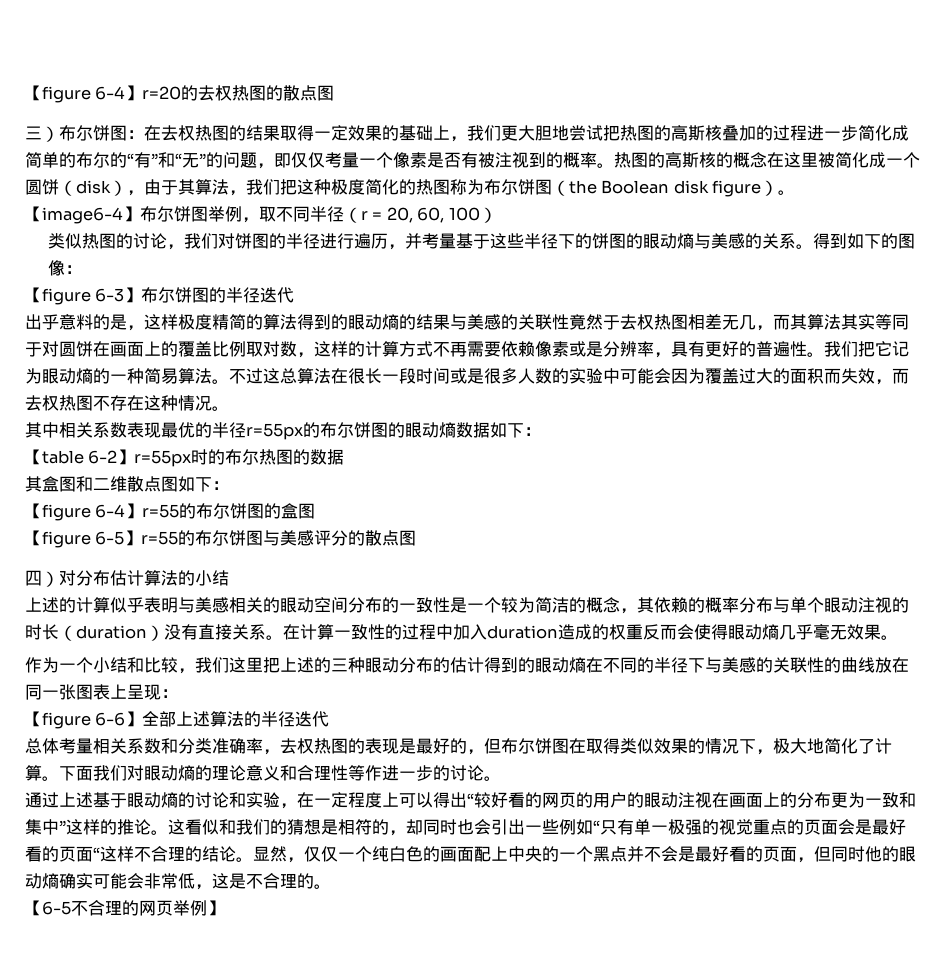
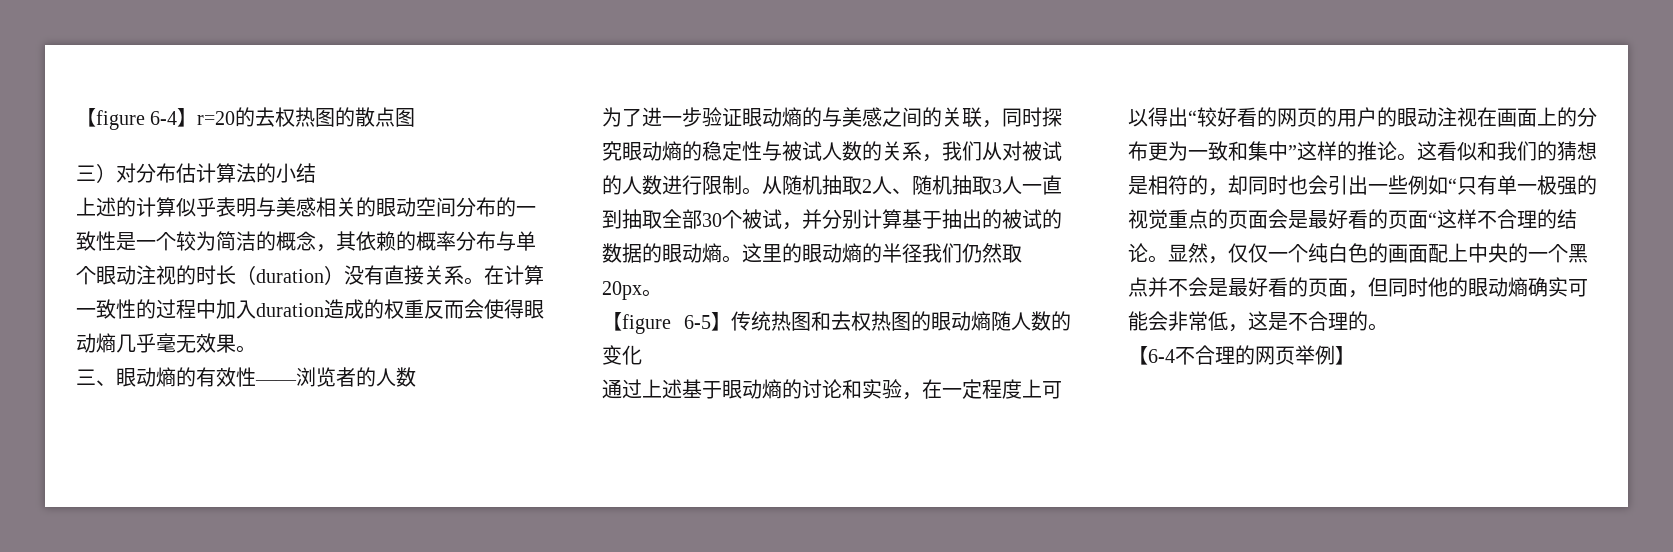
- 三）布尔饼图：在去权热图的结果取得一定效果的基础上，我们更大胆地尝试把热图的高斯核叠加的过程进一步简化成简单的布尔的“有”和“无”的问题，即仅仅考量一个像素是否有被注视到的概率。热图的高斯核的概念在这里被简化成一个圆饼（disk），由于其算法，我们把这种极度简化的热图称为布尔饼图（the Boolean disk figure）。
- 【image6-4】布尔饼图举例，取不同半径（r = 20, 60, 100）
- 类似热图的讨论，我们对饼图的半径进行遍历，并考量基于这些半径下的饼图的眼动熵与美感的关系。得到如下的图像：
- 【figure 6-3】布尔饼图的半径迭代
- 出乎意料的是，这样极度精简的算法得到的眼动熵的结果与美感的关联性竟然于去权热图相差无几，而其算法其实等同于对圆饼在画面上的覆盖比例取对数，这样的计算方式不再需要依赖像素或是分辨率，具有更好的普遍性。我们把它记为眼动熵的一种简易算法。不过这总算法在很长一段时间或是很多人数的实验中可能会因为覆盖过大的面积而失效，而去权热图不存在这种情况。
- 其中相关系数表现最优的半径r=55px的布尔饼图的眼动熵数据如下：
- 【table 6-2】r=55px时的布尔热图的数据
- 其盒图和二维散点图如下：
- 【figure 6-4】r=55的布尔饼图的盒图
- 【figure 6-5】r=55的布尔饼图与美感评分的散点图
- 四）对分布估计算法的小结
+ 三）对分布估计算法的小结
- 作为一个小结和比较，我们这里把上述的三种眼动分布的估计得到的眼动熵在不同的半径下与美感的关联性的曲线放在同一张图表上呈现：
- 【figure 6-6】全部上述算法的半径迭代
- 总体考量相关系数和分类准确率，去权热图的表现是最好的，但布尔饼图在取得类似效果的情况下，极大地简化了计算。下面我们对眼动熵的理论意义和合理性等作进一步的讨论。
+ 三、眼动熵的有效性——浏览者的人数
+ 为了进一步验证眼动熵的与美感之间的关联，同时探究眼动熵的稳定性与被试人数的关系，我们从对被试的人数进行限制。从随机抽取2人、随机抽取3人一直到抽取全部30个被试，并分别计算基于抽出的被试的数据的眼动熵。这里的眼动熵的半径我们仍然取20px。
+ 【figure 6-5】传统热图和去权热图的眼动熵随人数的变化
- 【6-5不合理的网页举例】
+ 【6-4不合理的网页举例】

